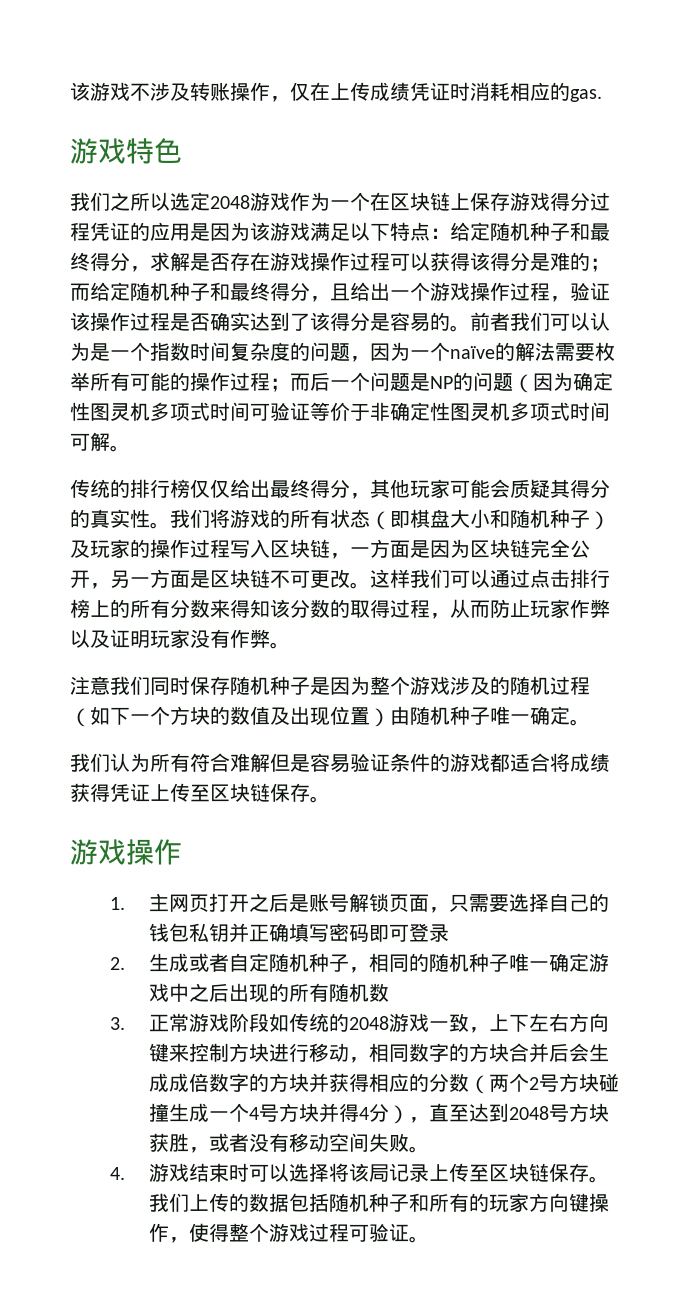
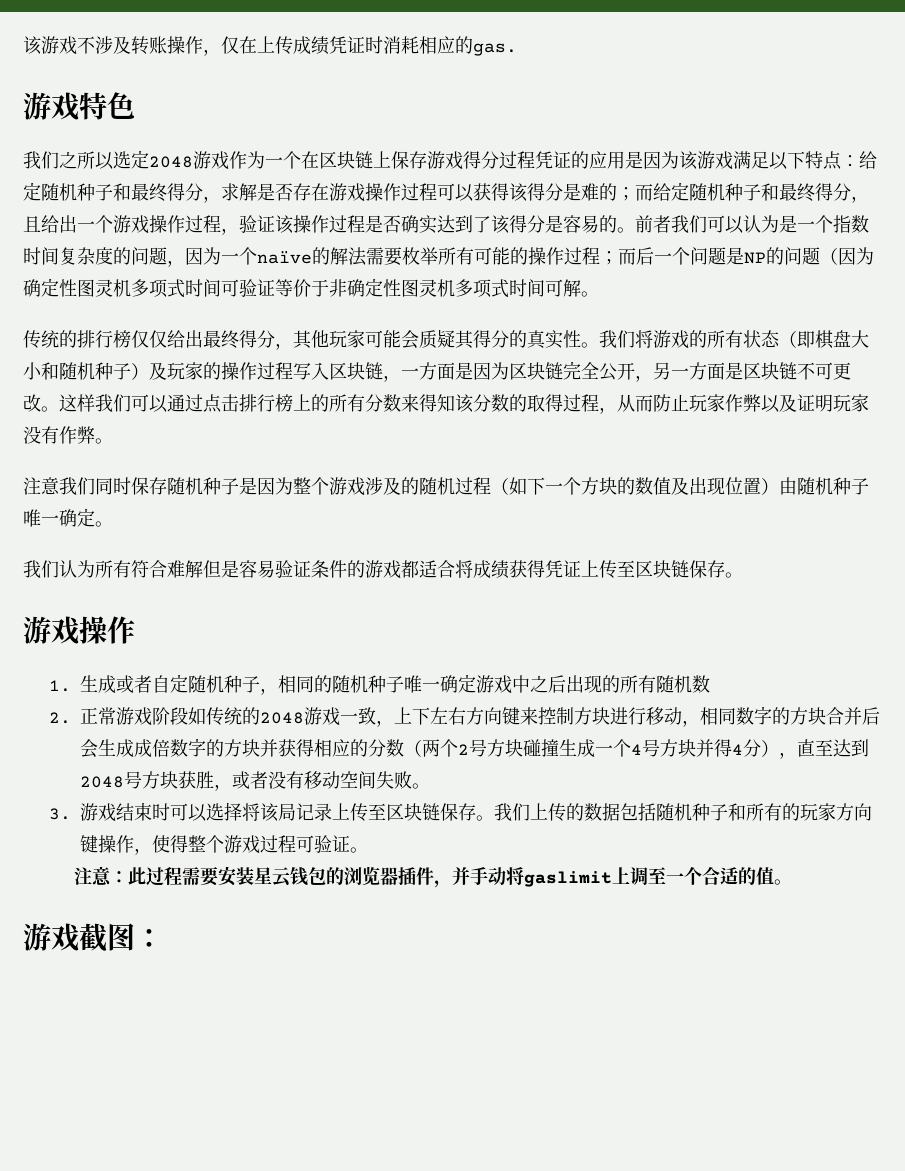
- 1.主网页打开之后是账号解锁页面，只需要选择自己的钱包私钥并正确填写密码即可登录
- 2.生成或者自定随机种子，相同的随机种子唯一确定游戏中之后出现的所有随机数
+ 1.生成或者自定随机种子，相同的随机种子唯一确定游戏中之后出现的所有随机数
- 3.正常游戏阶段如传统的2048游戏一致，上下左右方向键来控制方块进行移动，相同数字的方块合并后会生成成倍数字的方块并获得相应的分数（两个2号方块碰撞生成一个4号方块并得4分），直至达到2048号方块获胜，或者没有移动空间失败。
+ 2.正常游戏阶段如传统的2048游戏一致，上下左右方向键来控制方块进行移动，相同数字的方块合并后会生成成倍数字的方块并获得相应的分数（两个2号方块碰撞生成一个4号方块并得4分），直至达到2048号方块获胜，或者没有移动空间失败。
- 4.游戏结束时可以选择将该局记录上传至区块链保存。
+ 3.游戏结束时可以选择将该局记录上传至区块链保存。
+ 注意：此过程需要安装星云钱包的浏览器插件，并手动将gaslimit上调至一个合适的值。
+ 游戏截图：

